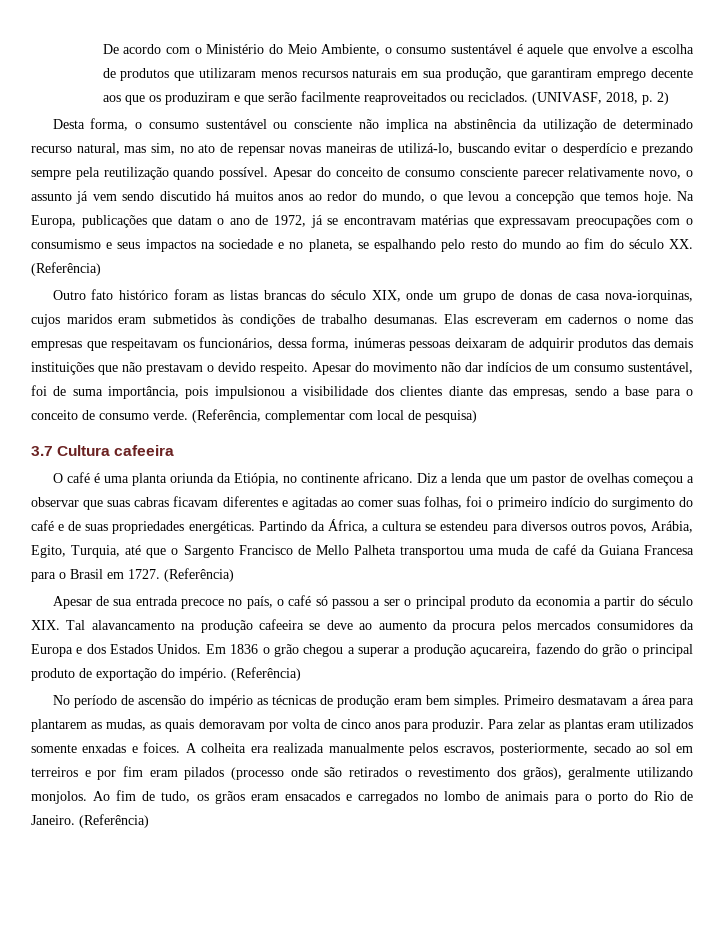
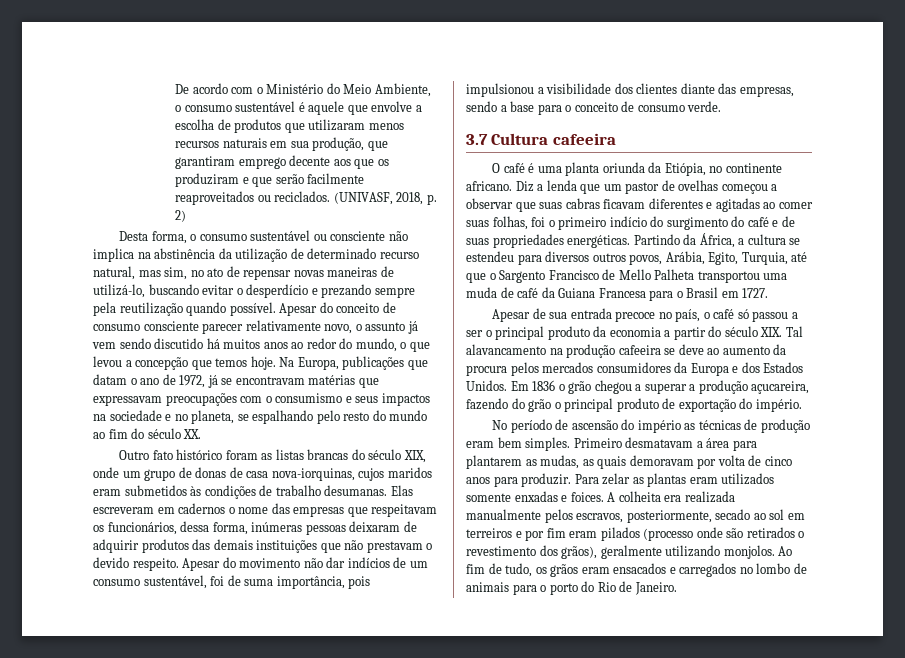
- Na Europa, publicações que datam o ano de 1972, já se encontravam matérias que expressavam preocupações com o consumismo e seus impactos na sociedade e no planeta, se espalhando pelo resto do mundo ao fim do século XX. (Referência)
+ Na Europa, publicações que datam o ano de 1972, já se encontravam matérias que expressavam preocupações com o consumismo e seus impactos na sociedade e no planeta, se espalhando pelo resto do mundo ao fim do século XX.
- (Referência, complementar com local de pesquisa)
- Partindo da África, a cultura se estendeu para diversos outros povos, Arábia, Egito, Turquia, até que o Sargento Francisco de Mello Palheta transportou uma muda de café da Guiana Francesa para o Brasil em 1727. (Referência)
+ Partindo da África, a cultura se estendeu para diversos outros povos, Arábia, Egito, Turquia, até que o Sargento Francisco de Mello Palheta transportou uma muda de café da Guiana Francesa para o Brasil em 1727.
- Em 1836 o grão chegou a superar a produção açucareira, fazendo do grão o principal produto de exportação do império. (Referência)
+ Em 1836 o grão chegou a superar a produção açucareira, fazendo do grão o principal produto de exportação do império.
- Ao fim de tudo, os grãos eram ensacados e carregados no lombo de animais para o porto do Rio de Janeiro. (Referência)
+ Ao fim de tudo, os grãos eram ensacados e carregados no lombo de animais para o porto do Rio de Janeiro.

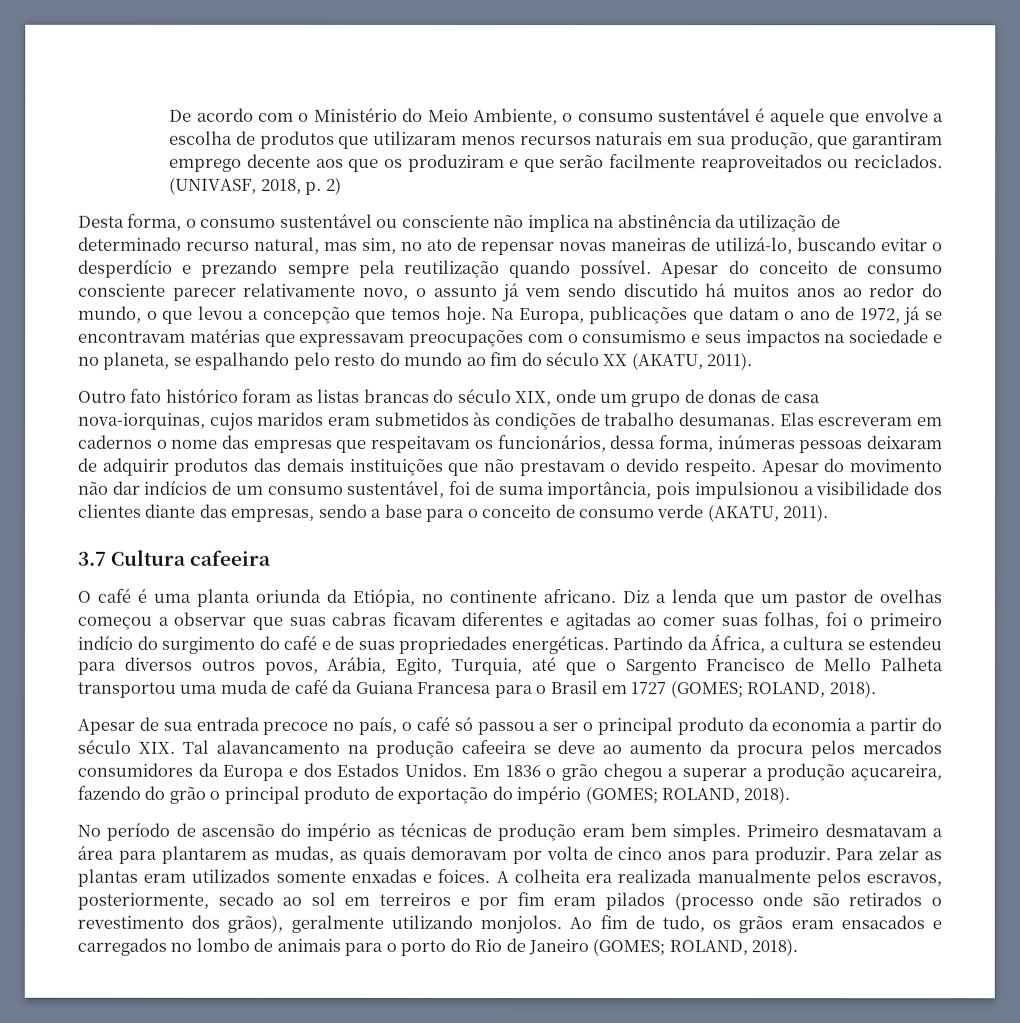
- Na Europa, publicações que datam o ano de 1972, já se encontravam matérias que expressavam preocupações com o consumismo e seus impactos na sociedade e no planeta, se espalhando pelo resto do mundo ao fim do século XX.
+ Na Europa, publicações que datam o ano de 1972, já se encontravam matérias que expressavam preocupações com o consumismo e seus impactos na sociedade e no planeta, se espalhando pelo resto do mundo ao fim do século XX (AKATU, 2011).
- Apesar do movimento não dar indícios de um consumo sustentável, foi de suma importância, pois impulsionou a visibilidade dos clientes diante das empresas, sendo a base para o conceito de consumo verde.
+ Apesar do movimento não dar indícios de um consumo sustentável, foi de suma importância, pois impulsionou a visibilidade dos clientes diante das empresas, sendo a base para o conceito de consumo verde (AKATU, 2011).
- Partindo da África, a cultura se estendeu para diversos outros povos, Arábia, Egito, Turquia, até que o Sargento Francisco de Mello Palheta transportou uma muda de café da Guiana Francesa para o Brasil em 1727.
+ Partindo da África, a cultura se estendeu para diversos outros povos, Arábia, Egito, Turquia, até que o Sargento Francisco de Mello Palheta transportou uma muda de café da Guiana Francesa para o Brasil em 1727 (GOMES; ROLAND, 2018).
- Em 1836 o grão chegou a superar a produção açucareira, fazendo do grão o principal produto de exportação do império.
+ Em 1836 o grão chegou a superar a produção açucareira, fazendo do grão o principal produto de exportação do império (GOMES; ROLAND, 2018).
- Ao fim de tudo, os grãos eram ensacados e carregados no lombo de animais para o porto do Rio de Janeiro.
+ Ao fim de tudo, os grãos eram ensacados e carregados no lombo de animais para o porto do Rio de Janeiro (GOMES; ROLAND, 2018).

